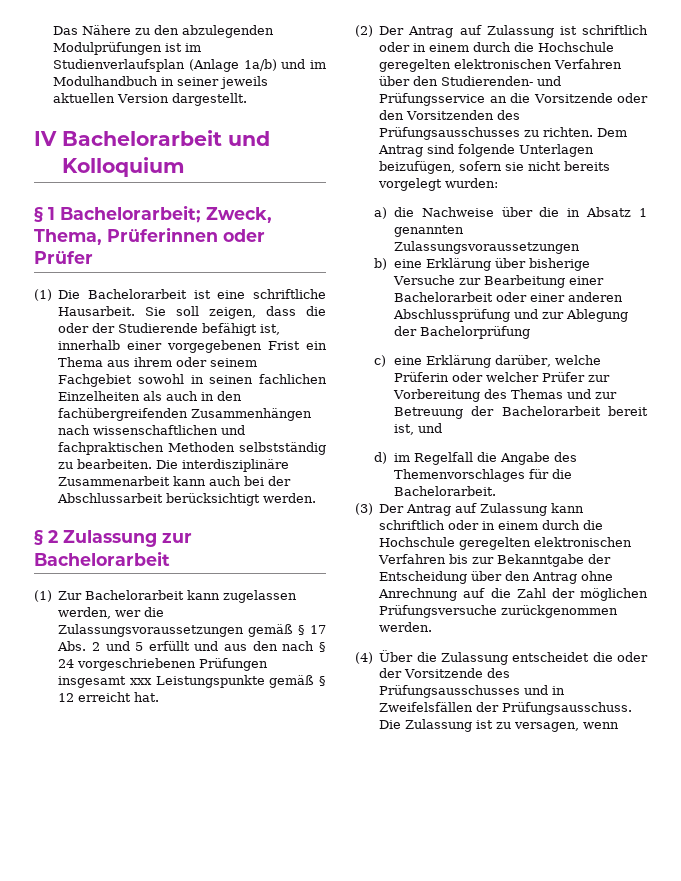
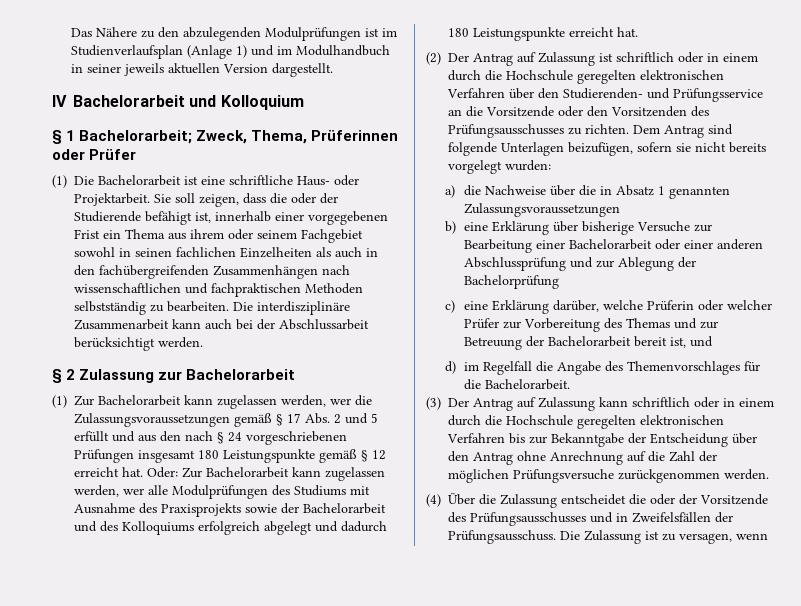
- Das Nähere zu den abzulegenden Modulprüfungen ist im Studienverlaufsplan (Anlage 1a/b) und im Modulhandbuch in seiner jeweils aktuellen Version dargestellt.
+ Das Nähere zu den abzulegenden Modulprüfungen ist im Studienverlaufsplan (Anlage 1) und im Modulhandbuch in seiner jeweils aktuellen Version dargestellt.
- (1) Die Bachelorarbeit ist eine schriftliche Hausarbeit.
+ (1) Die Bachelorarbeit ist eine schriftliche Haus- oder Projektarbeit.
- (1) Zur Bachelorarbeit kann zugelassen werden, wer die Zulassungsvoraussetzungen gemäß § 17 Abs. 2 und 5 erfüllt und aus den nach § 24 vorgeschriebenen Prüfungen insgesamt xxx Leistungspunkte gemäß § 12 erreicht hat.
+ (1) Zur Bachelorarbeit kann zugelassen werden, wer die Zulassungsvoraussetzungen gemäß § 17 Abs. 2 und 5 erfüllt und aus den nach § 24 vorgeschriebenen Prüfungen insgesamt 180 Leistungspunkte gemäß § 12 erreicht hat. Oder: Zur Bachelorarbeit kann zugelassen werden, wer alle Modulprüfungen des Studiums mit Ausnahme des Praxisprojekts sowie der Bachelorarbeit und des Kolloquiums erfolgreich abgelegt und dadurch 180 Leistungspunkte erreicht hat.

